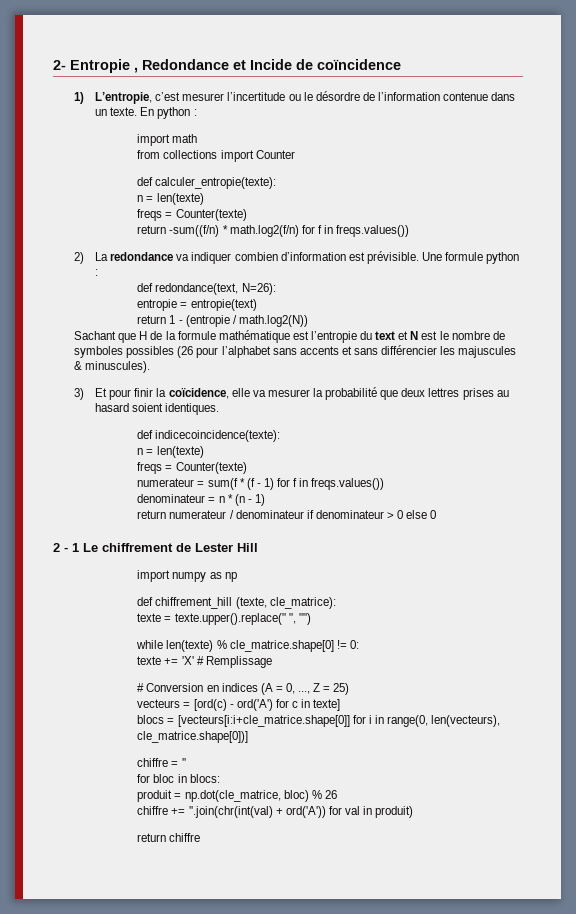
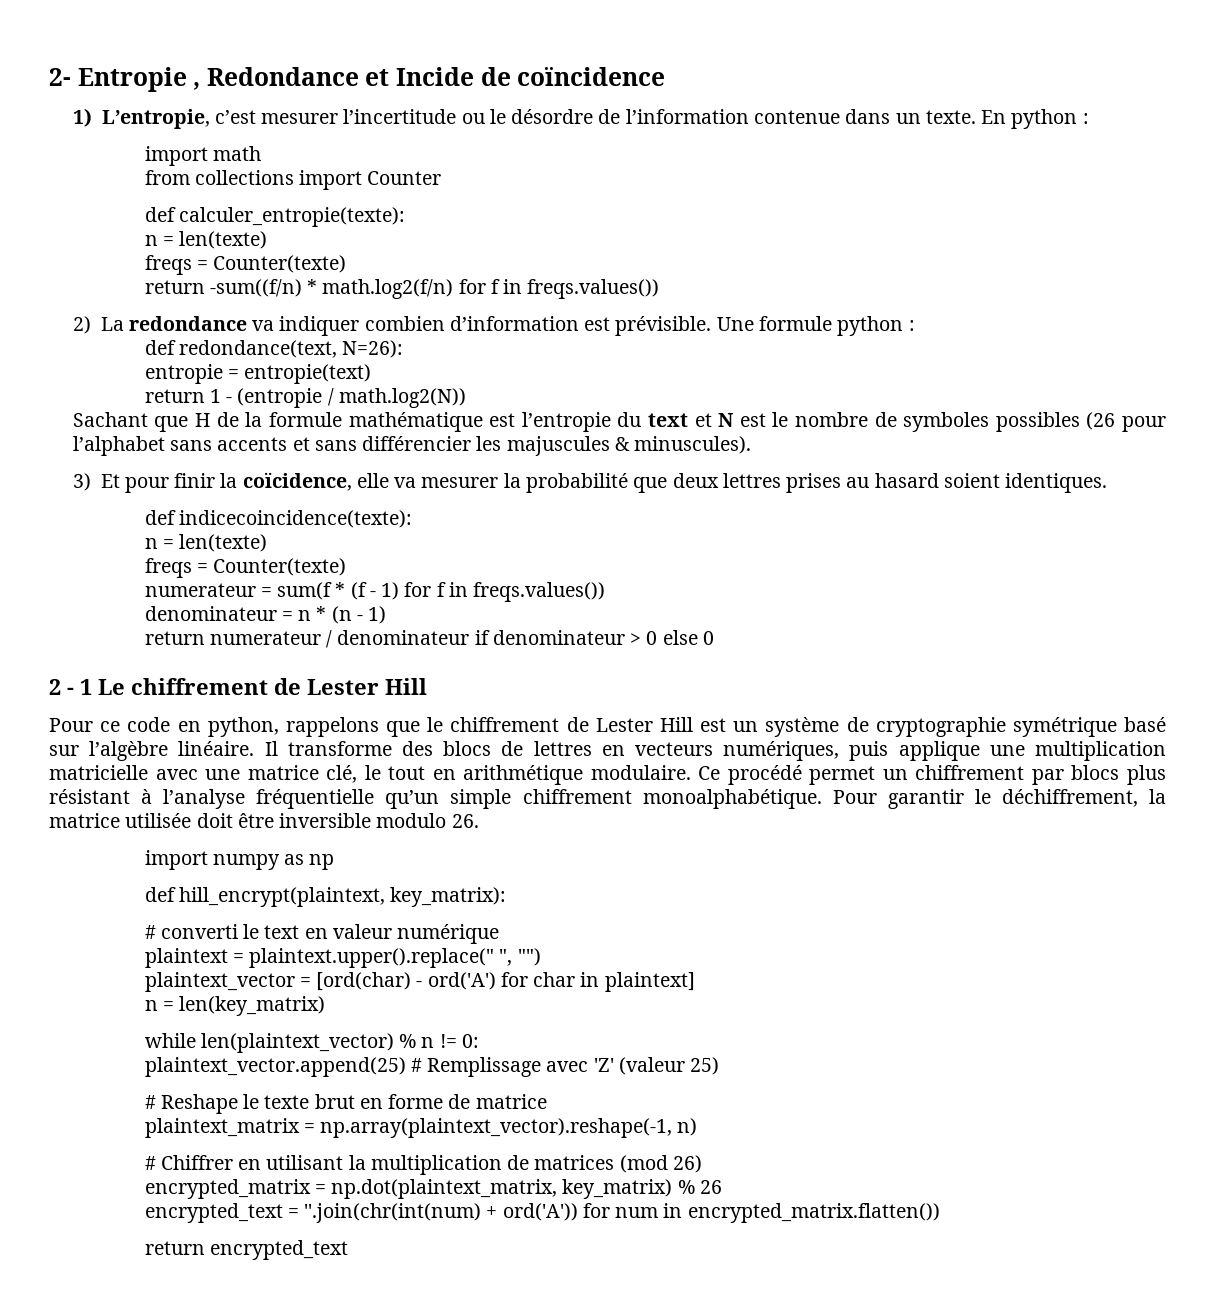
+ Pour ce code en python, rappelons que le chiffrement de Lester Hill est un système de cryptographie symétrique basé sur l’algèbre linéaire. Il transforme des blocs de lettres en vecteurs numériques, puis applique une multiplication matricielle avec une matrice clé, le tout en arithmétique modulaire. Ce procédé permet un chiffrement par blocs plus résistant à l’analyse fréquentielle qu’un simple chiffrement monoalphabétique. Pour garantir le déchiffrement, la matrice utilisée doit être inversible modulo 26.
- def chiffrement_hill (texte, cle_matrice):
- texte = texte.upper().replace(" ", "")
- while len(texte) % cle_matrice.shape[0] != 0:
+ def hill_encrypt(plaintext, key_matrix):
+ # converti le text en valeur numérique
+ plaintext = plaintext.upper().replace(" ", "")
+ plaintext_vector = [ord(char) - ord('A') for char in plaintext]
+ n = len(key_matrix)
+ while len(plaintext_vector) % n != 0:
- texte += 'X' # Remplissage
- # Conversion en indices (A = 0, ..., Z = 25)
- vecteurs = [ord(c) - ord('A') for c in texte]
- blocs = [vecteurs[i:i+cle_matrice.shape[0]] for i in range(0, len(vecteurs), cle_matrice.shape[0])]
- chiffre = ''
- for bloc in blocs:
- produit = np.dot(cle_matrice, bloc) % 26
- chiffre += ''.join(chr(int(val) + ord('A')) for val in produit)
- return chiffre
+ plaintext_vector.append(25) # Remplissage avec 'Z' (valeur 25)
+ # Reshape le texte brut en forme de matrice
+ plaintext_matrix = np.array(plaintext_vector).reshape(-1, n)
+ # Chiffrer en utilisant la multiplication de matrices (mod 26)
+ encrypted_matrix = np.dot(plaintext_matrix, key_matrix) % 26
+ encrypted_text = ''.join(chr(int(num) + ord('A')) for num in encrypted_matrix.flatten())
+ return encrypted_text

